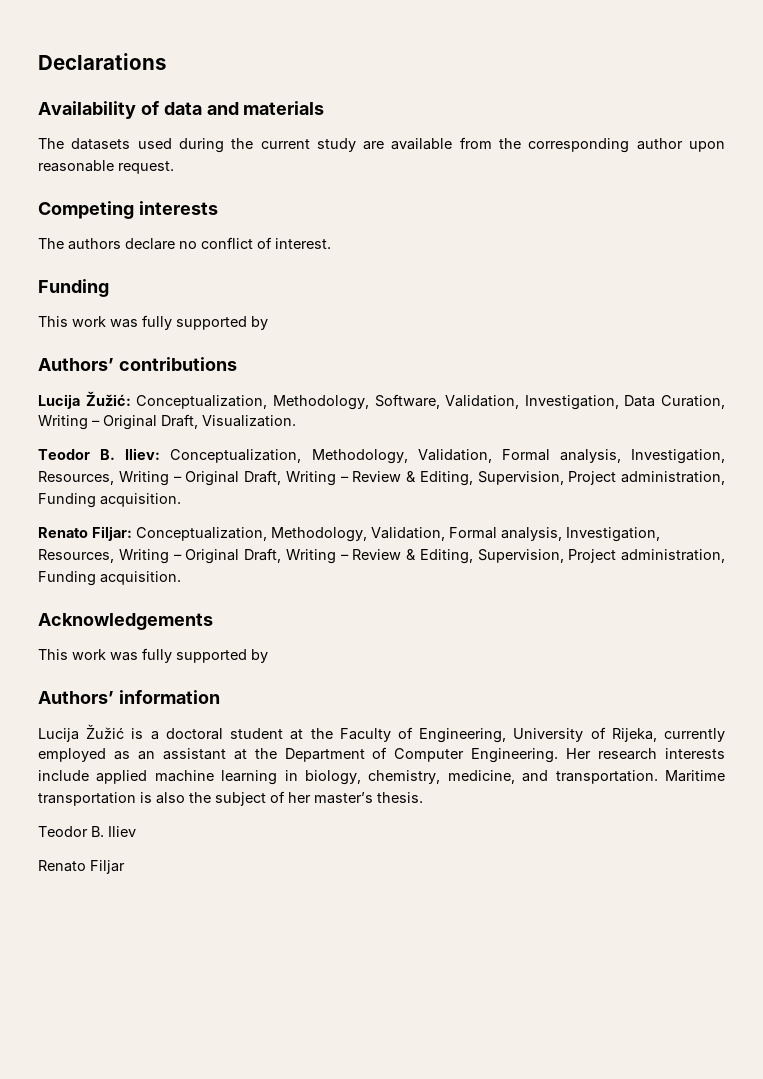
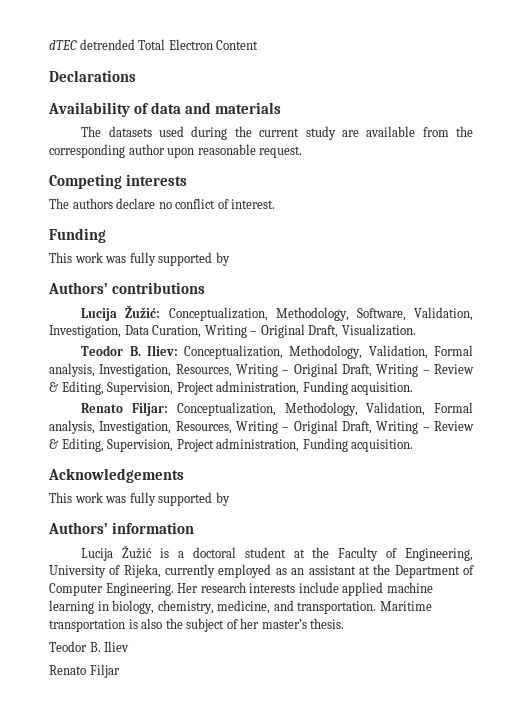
+ dTEC detrended Total Electron Content

